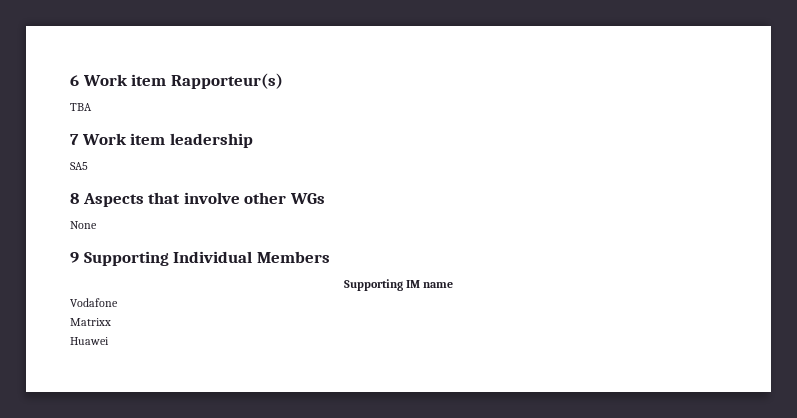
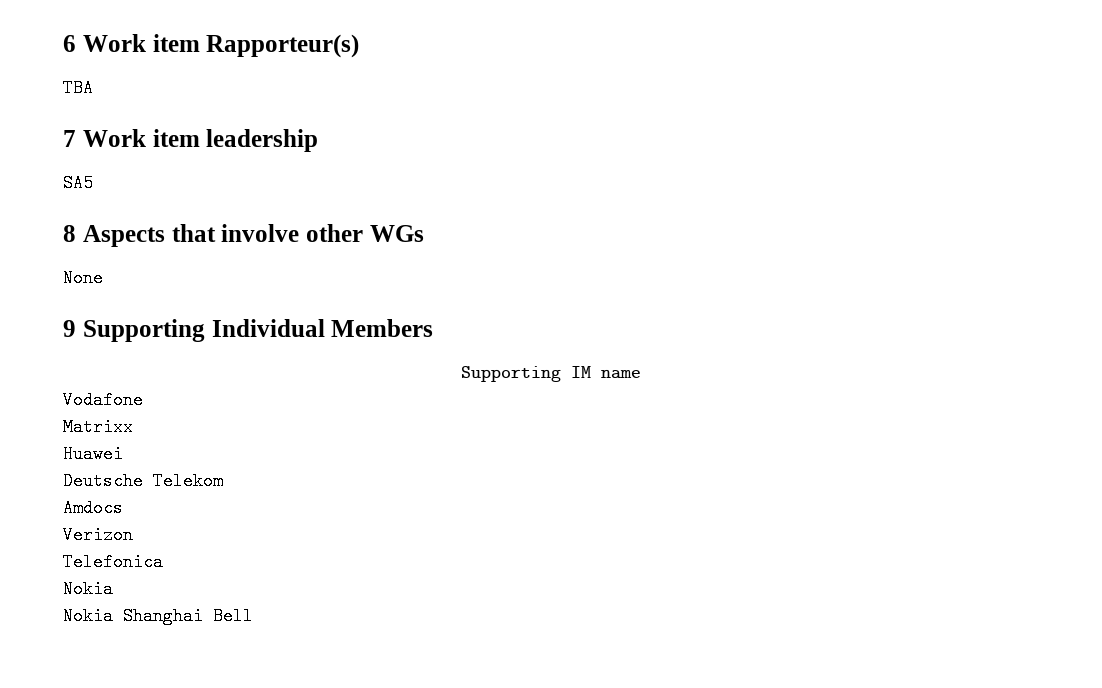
+ Deutsche Telekom
+ Amdocs
+ Verizon
+ Telefonica
+ Nokia
+ Nokia Shanghai Bell

